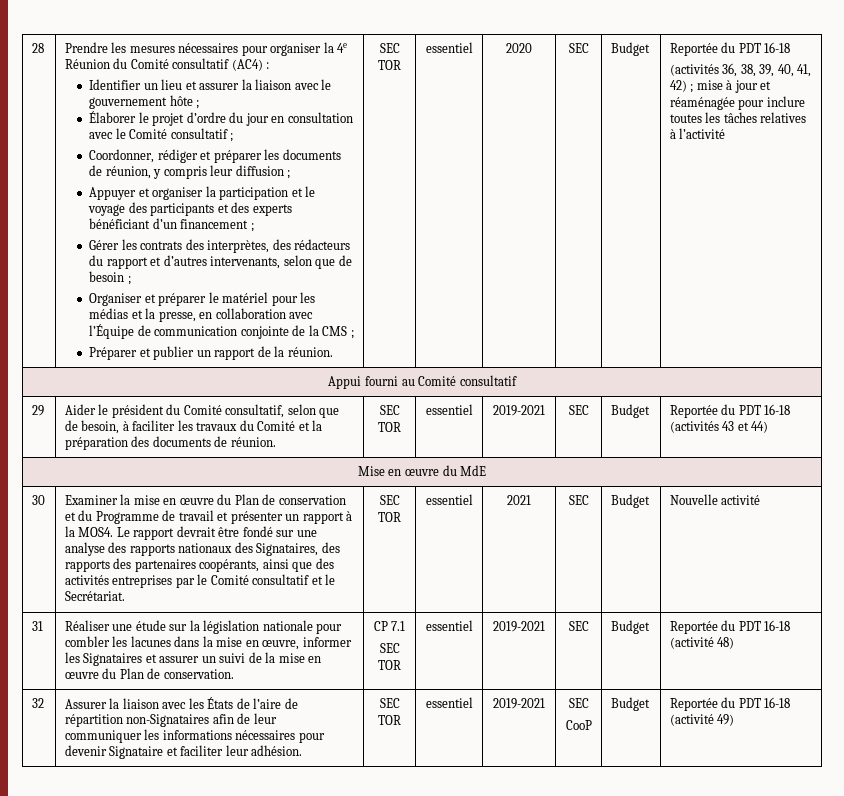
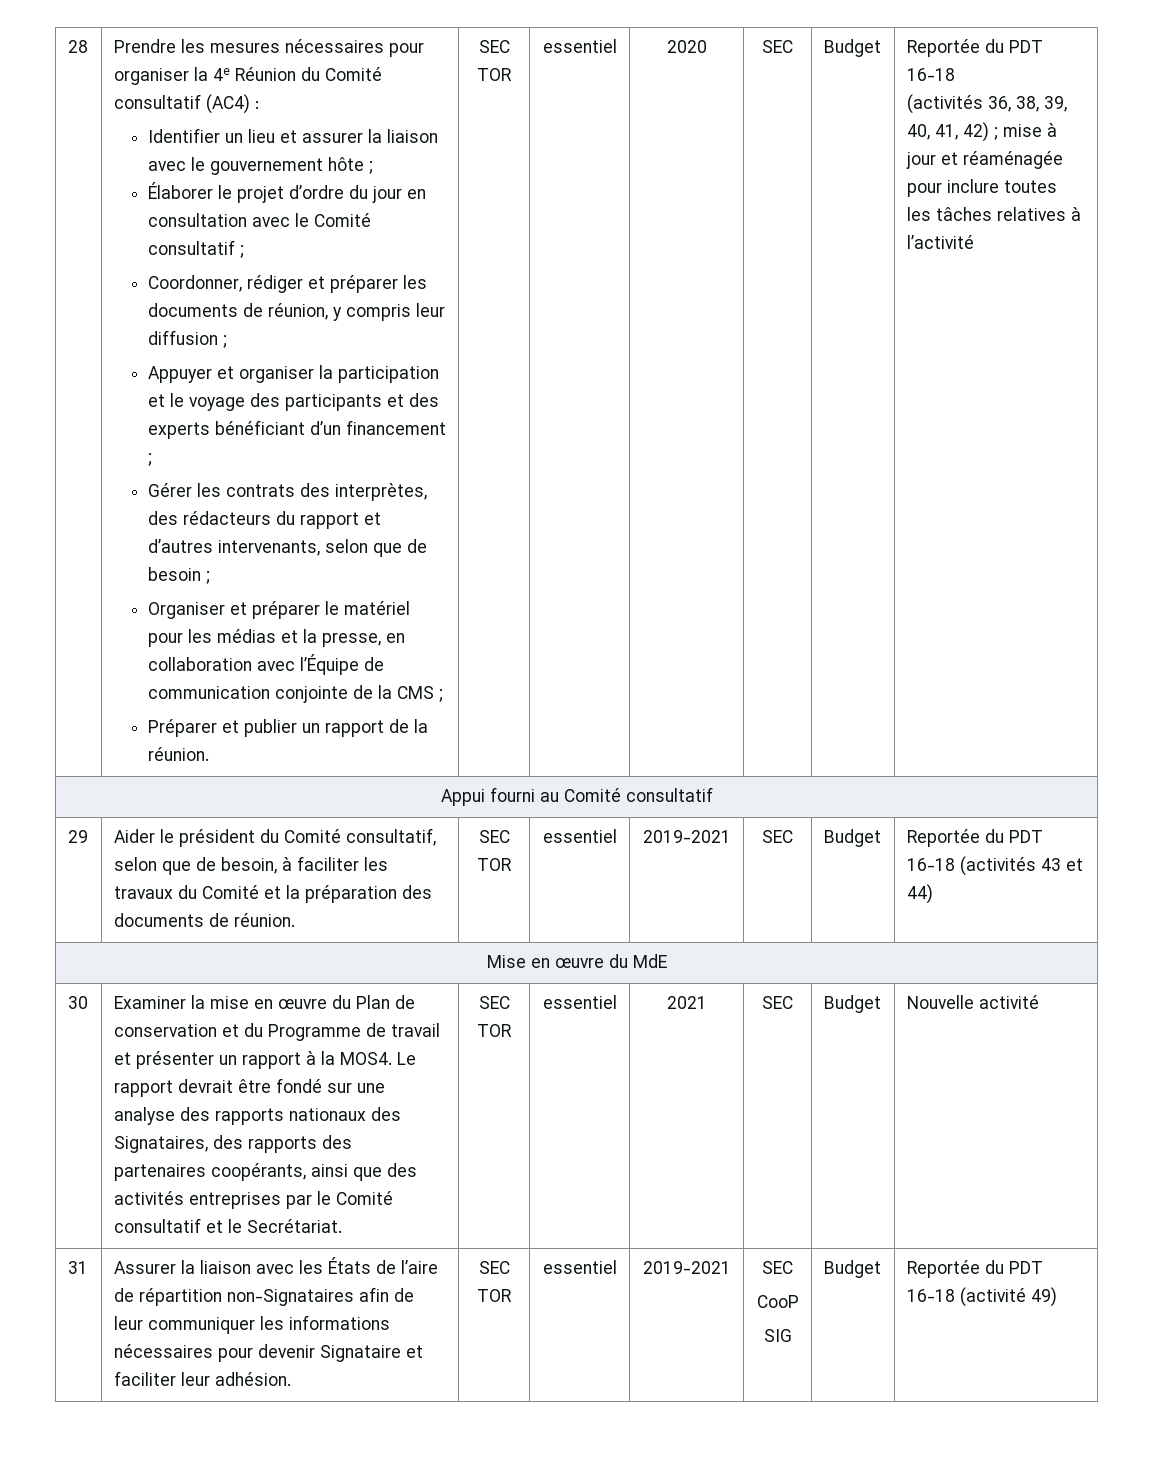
- Réaliser une étude sur la législation nationale pour combler les lacunes dans la mise en œuvre, informer les Signataires et assurer un suivi de la mise en œuvre du Plan de conservation. | CP 7.1
- SEC TOR | essentiel | 2019-2021 | SEC | Budget | Reportée du PDT 16-18 (activité 48)
- 32 | Assurer la liaison avec les États de l’aire de répartition non-Signataires afin de leur communiquer les informations nécessaires pour devenir Signataire et faciliter leur adhésion. | SEC TOR | essentiel | 2019-2021 | SEC
- CooP | Budget | Reportée du PDT 16-18 (activité 49)
+ Assurer la liaison avec les États de l’aire de répartition non-Signataires afin de leur communiquer les informations nécessaires pour devenir Signataire et faciliter leur adhésion. | SEC TOR | essentiel | 2019-2021 | SEC
+ CooP
+ SIG | Budget | Reportée du PDT 16-18 (activité 49)

